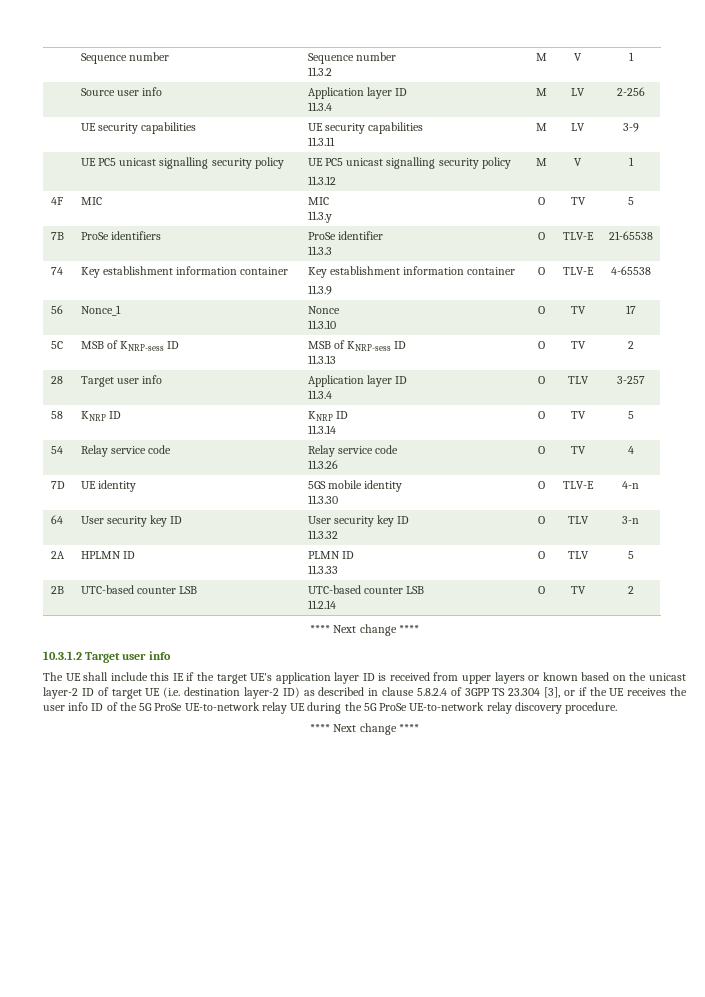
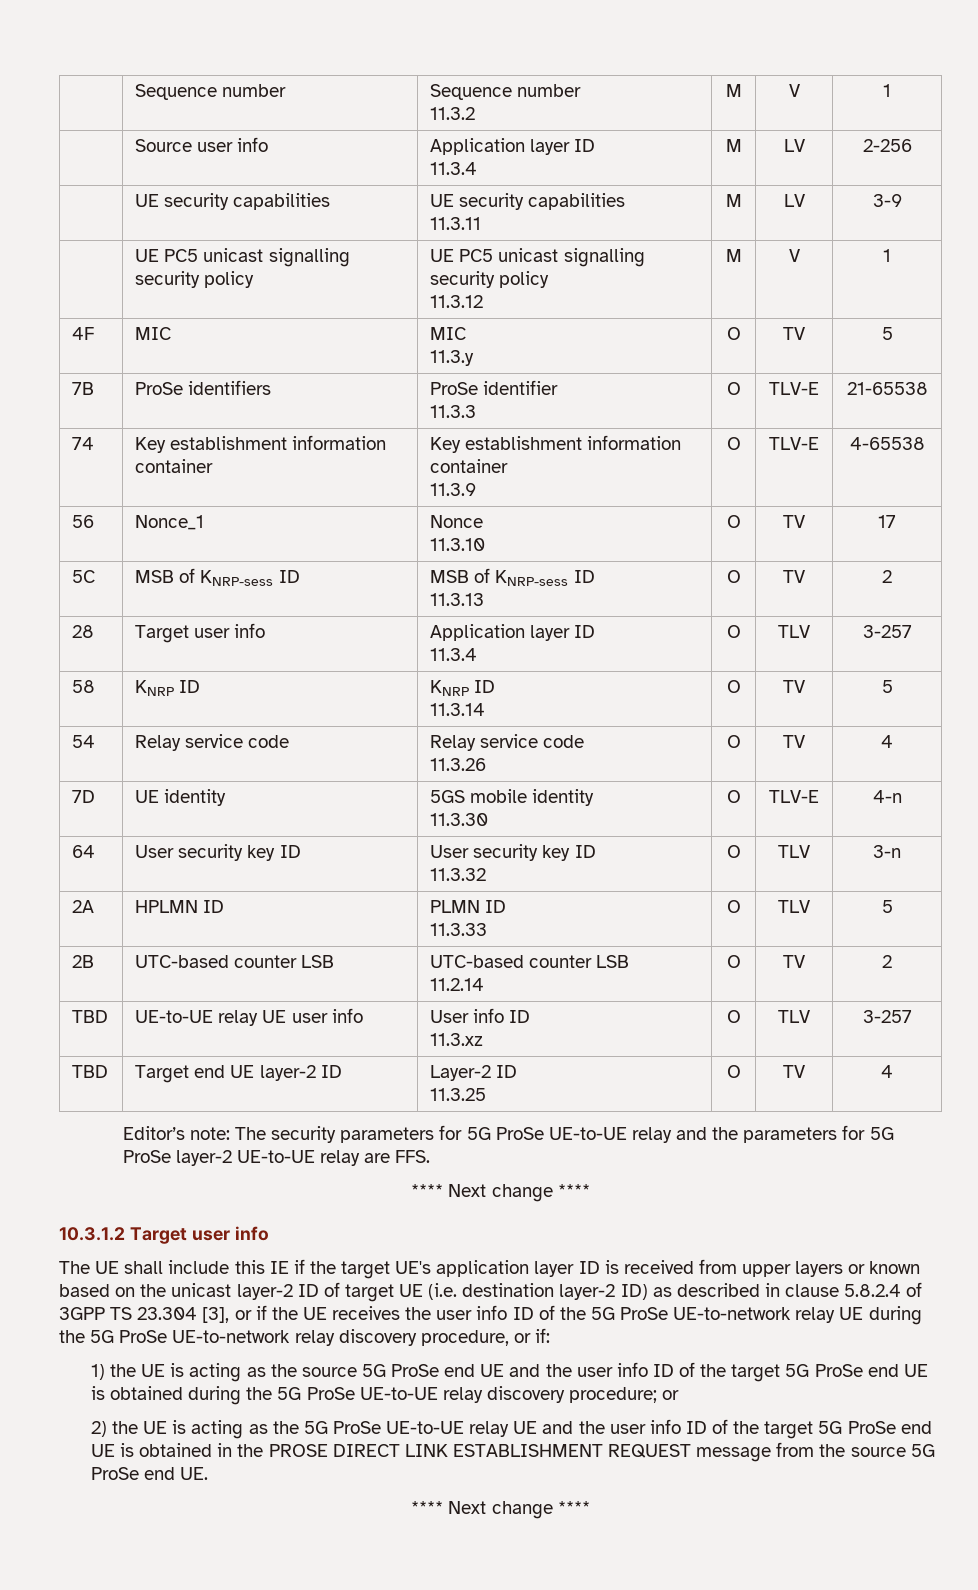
+ TBD | UE-to-UE relay UE user info | User info ID
+ 11.3.xz | O | TLV | 3-257
+ TBD | Target end UE layer-2 ID | Layer-2 ID
+ 11.3.25 | O | TV | 4
+ Editor’s note: The security parameters for 5G ProSe UE-to-UE relay and the parameters for 5G ProSe layer-2 UE-to-UE relay are FFS.
- The UE shall include this IE if the target UE's application layer ID is received from upper layers or known based on the unicast layer-2 ID of target UE (i.e. destination layer-2 ID) as described in clause 5.8.2.4 of 3GPP TS 23.304 [3], or if the UE receives the user info ID of the 5G ProSe UE-to-network relay UE during the 5G ProSe UE-to-network relay discovery procedure.
+ The UE shall include this IE if the target UE's application layer ID is received from upper layers or known based on the unicast layer-2 ID of target UE (i.e. destination layer-2 ID) as described in clause 5.8.2.4 of 3GPP TS 23.304 [3], or if the UE receives the user info ID of the 5G ProSe UE-to-network relay UE during the 5G ProSe UE-to-network relay discovery procedure, or if:
+ 1) the UE is acting as the source 5G ProSe end UE and the user info ID of the target 5G ProSe end UE is obtained during the 5G ProSe UE-to-UE relay discovery procedure; or
+ 2) the UE is acting as the 5G ProSe UE-to-UE relay UE and the user info ID of the target 5G ProSe end UE is obtained in the PROSE DIRECT LINK ESTABLISHMENT REQUEST message from the source 5G ProSe end UE.

